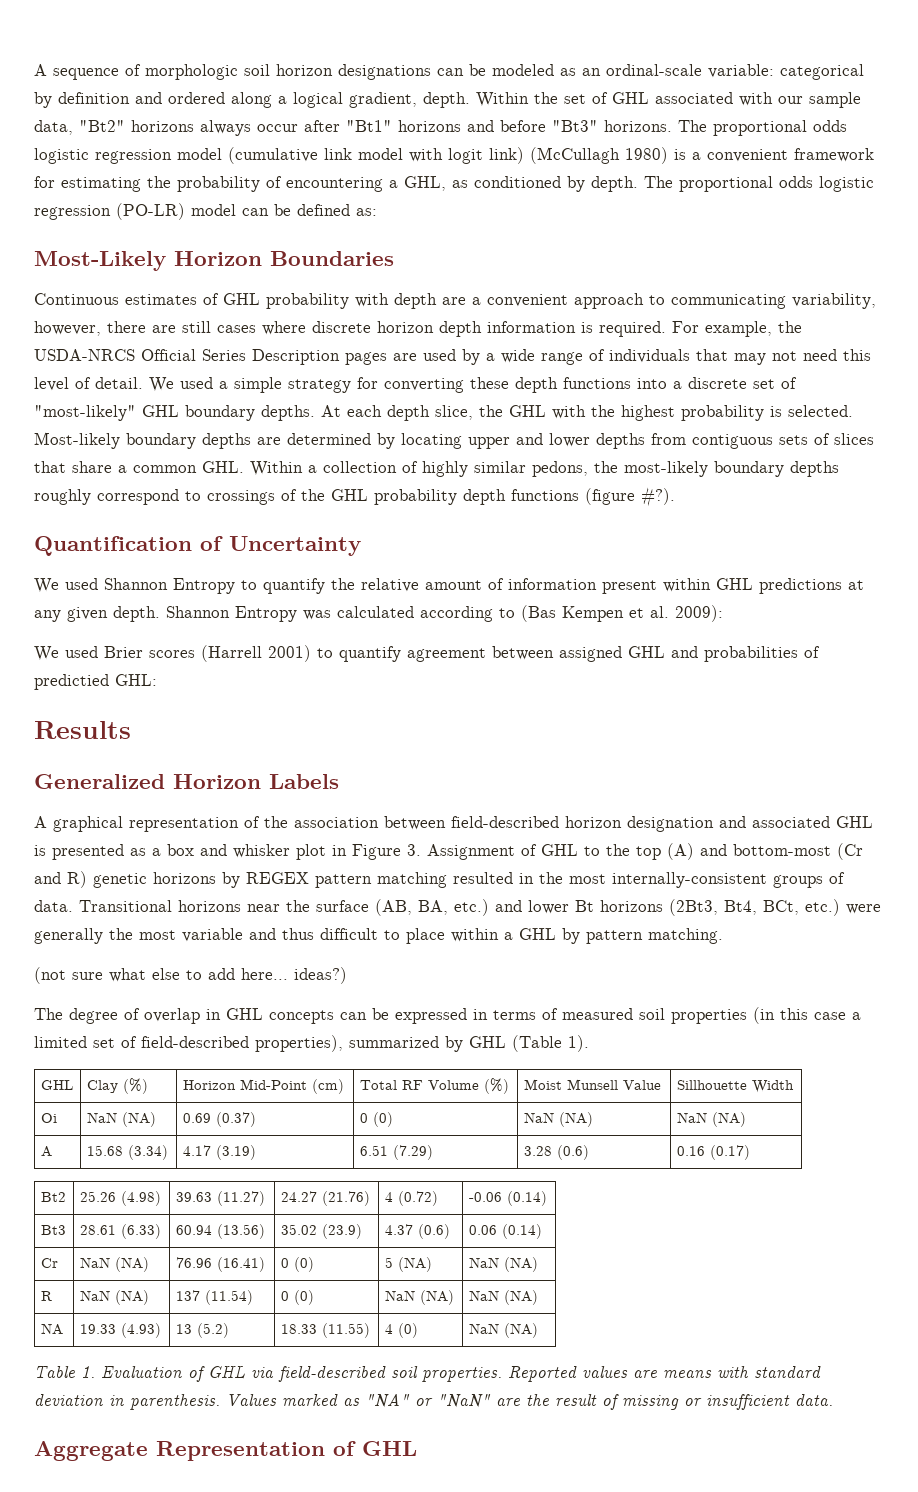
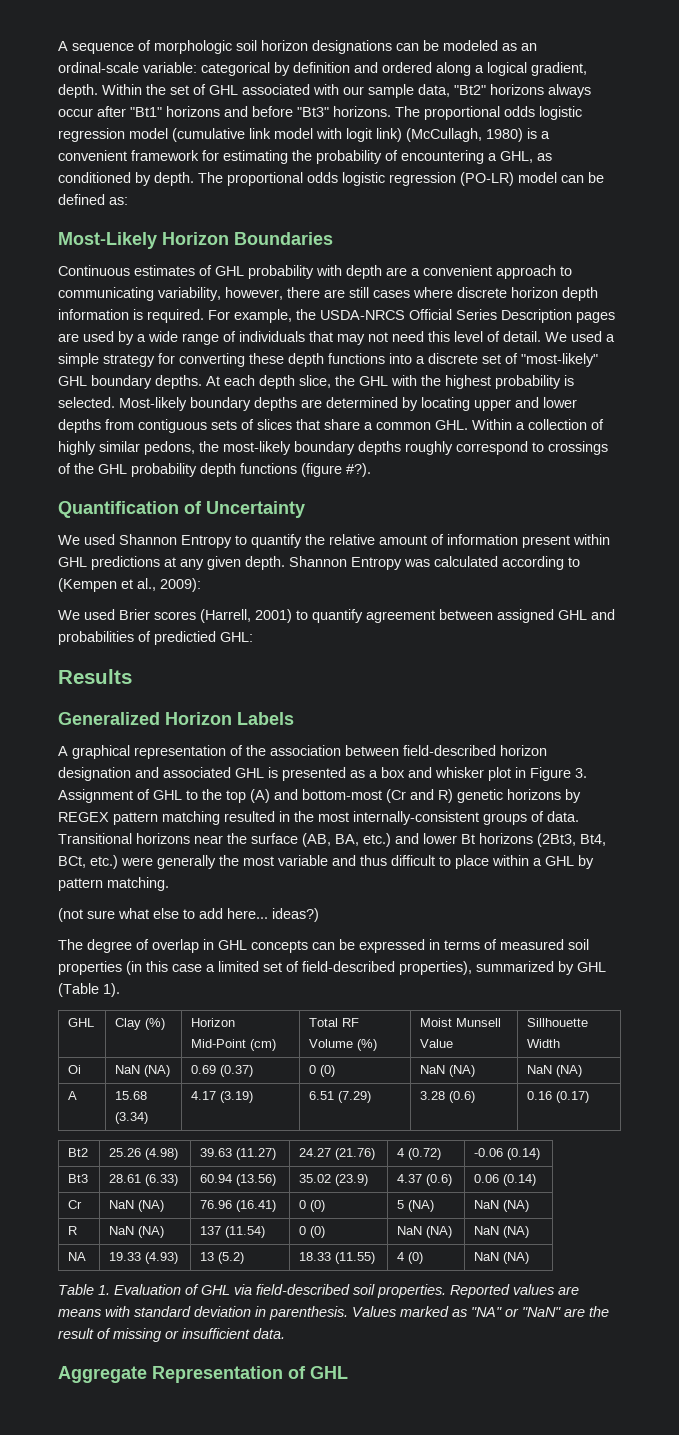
- The proportional odds logistic regression model (cumulative link model with logit link) (McCullagh 1980) is a convenient framework for estimating the probability of encountering a GHL, as conditioned by depth.
+ The proportional odds logistic regression model (cumulative link model with logit link) (McCullagh, 1980) is a convenient framework for estimating the probability of encountering a GHL, as conditioned by depth.
- Shannon Entropy was calculated according to (Bas Kempen et al. 2009):
+ Shannon Entropy was calculated according to (Kempen et al., 2009):
- We used Brier scores (Harrell 2001) to quantify agreement between assigned GHL and probabilities of predictied GHL:
+ We used Brier scores (Harrell, 2001) to quantify agreement between assigned GHL and probabilities of predictied GHL:

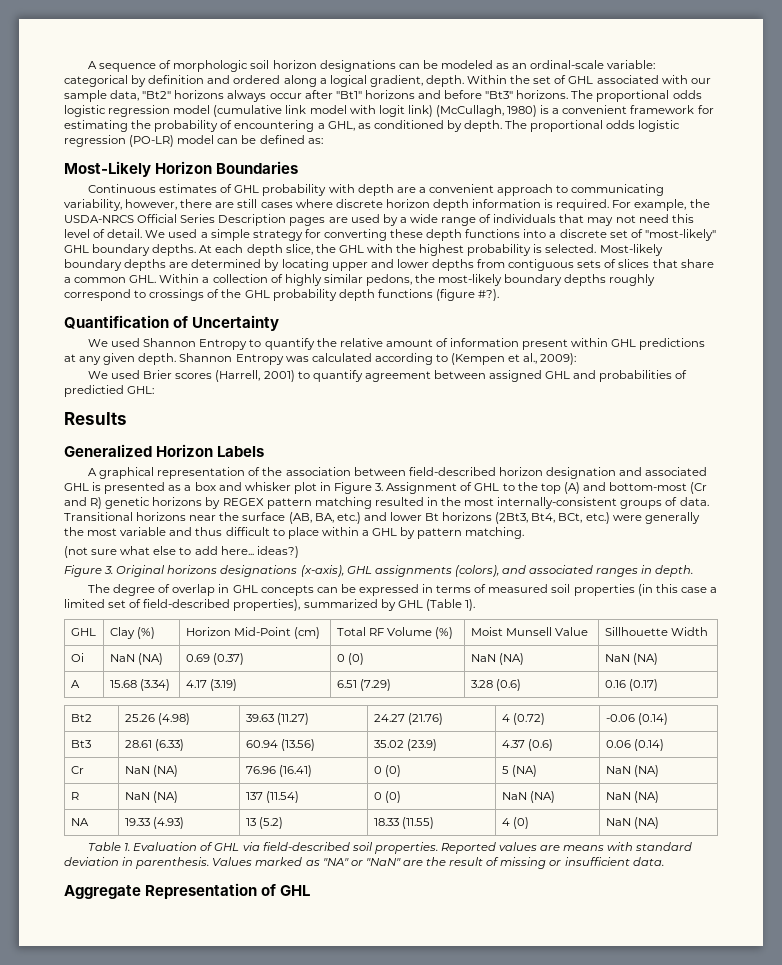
+ Figure 3. Original horizons designations (x-axis), GHL assignments (colors), and associated ranges in depth.

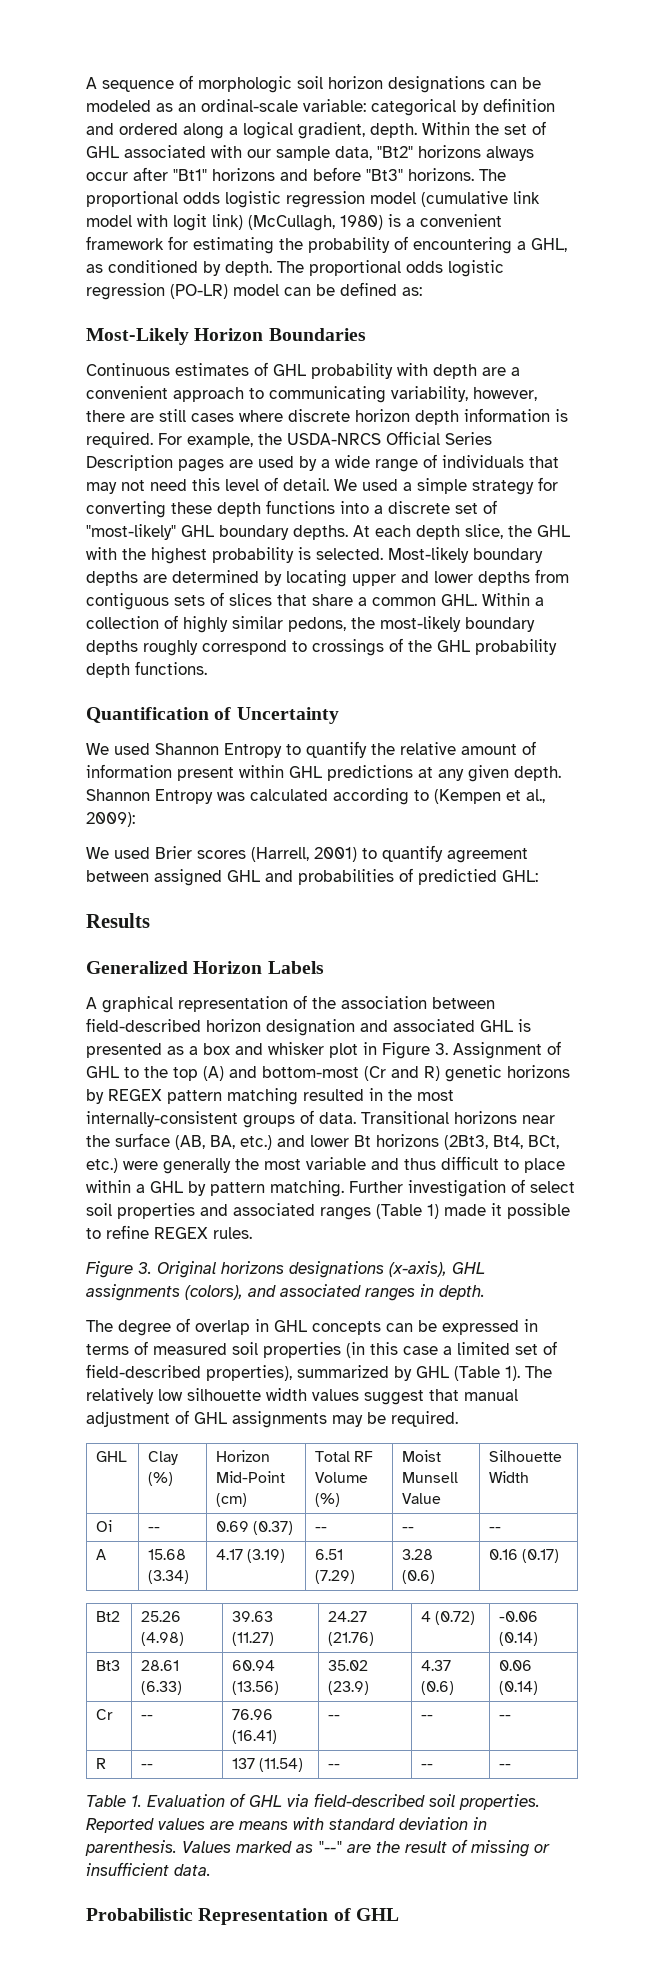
- Most-likely boundary depths are determined by locating upper and lower depths from contiguous sets of slices that share a common GHL. Within a collection of highly similar pedons, the most-likely boundary depths roughly correspond to crossings of the GHL probability depth functions (figure #?).
+ Most-likely boundary depths are determined by locating upper and lower depths from contiguous sets of slices that share a common GHL. Within a collection of highly similar pedons, the most-likely boundary depths roughly correspond to crossings of the GHL probability depth functions.
- Transitional horizons near the surface (AB, BA, etc.) and lower Bt horizons (2Bt3, Bt4, BCt, etc.) were generally the most variable and thus difficult to place within a GHL by pattern matching.
- (not sure what else to add here... ideas?)
+ Transitional horizons near the surface (AB, BA, etc.) and lower Bt horizons (2Bt3, Bt4, BCt, etc.) were generally the most variable and thus difficult to place within a GHL by pattern matching. Further investigation of select soil properties and associated ranges (Table 1) made it possible to refine REGEX rules.
+ The relatively low silhouette width values suggest that manual adjustment of GHL assignments may be required.
- GHL | Clay (%) | Horizon Mid-Point (cm) | Total RF Volume (%) | Moist Munsell Value | Sillhouette Width
+ GHL | Clay (%) | Horizon Mid-Point (cm) | Total RF Volume (%) | Moist Munsell Value | Silhouette Width
- Oi | NaN (NA) | 0.69 (0.37) | 0 (0) | NaN (NA) | NaN (NA)
+ Oi | -- | 0.69 (0.37) | -- | -- | --
- Cr | NaN (NA) | 76.96 (16.41) | 0 (0) | 5 (NA) | NaN (NA)
+ Cr | -- | 76.96 (16.41) | -- | -- | --
- R | NaN (NA) | 137 (11.54) | 0 (0) | NaN (NA) | NaN (NA)
- NA | 19.33 (4.93) | 13 (5.2) | 18.33 (11.55) | 4 (0) | NaN (NA)
+ R | -- | 137 (11.54) | -- | -- | --
- Values marked as "NA" or "NaN" are the result of missing or insufficient data.
+ Values marked as "--" are the result of missing or insufficient data.
- Aggregate Representation of GHL
+ Probabilistic Representation of GHL

